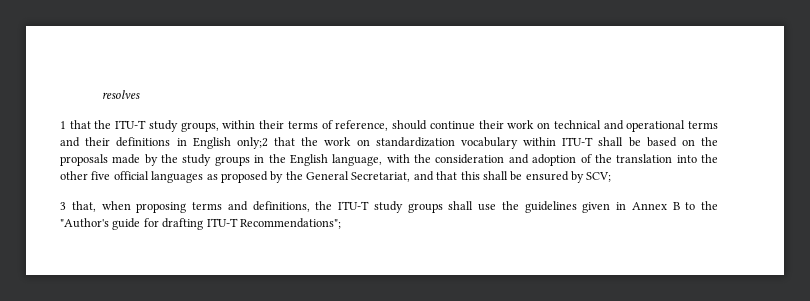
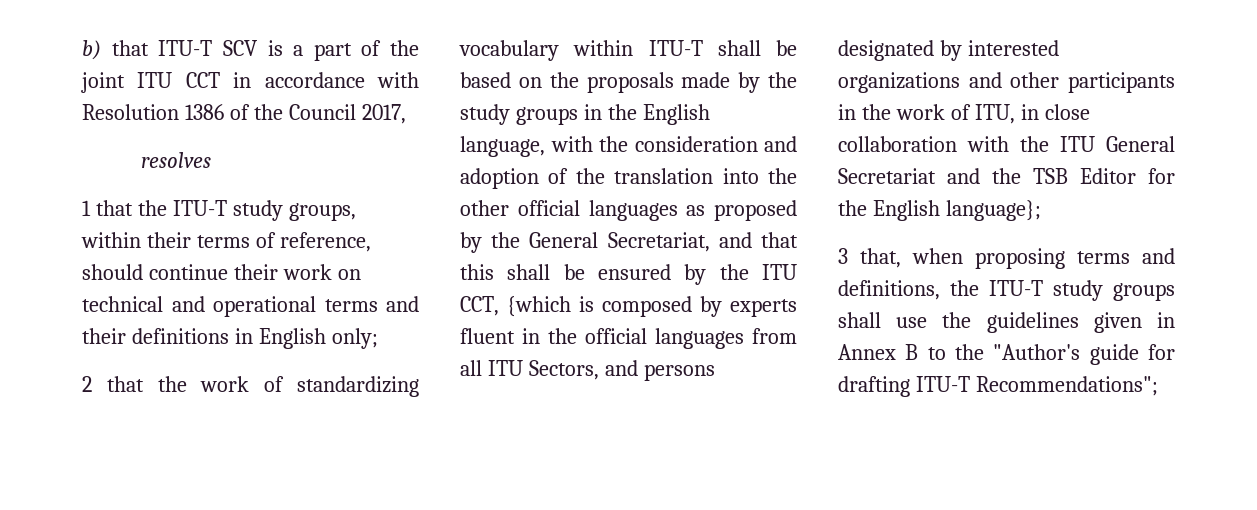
+ b) that ITU-T SCV is a part of the joint ITU CCT in accordance with Resolution 1386 of the Council 2017,
- 1 that the ITU-T study groups, within their terms of reference, should continue their work on technical and operational terms and their definitions in English only;2 that the work on standardization vocabulary within ITU-T shall be based on the proposals made by the study groups in the English language, with the consideration and adoption of the translation into the other five official languages as proposed by the General Secretariat, and that this shall be ensured by SCV;
+ 1 that the ITU-T study groups, within their terms of reference, should continue their work on technical and operational terms and their definitions in English only;
+ 2 that the work of standardizing vocabulary within ITU-T shall be based on the proposals made by the study groups in the English language, with the consideration and adoption of the translation into the other official languages as proposed by the General Secretariat, and that this shall be ensured by the ITU CCT, {which is composed by experts fluent in the official languages from all ITU Sectors, and persons designated by interested organizations and other participants in the work of ITU, in close collaboration with the ITU General Secretariat and the TSB Editor for the English language};

